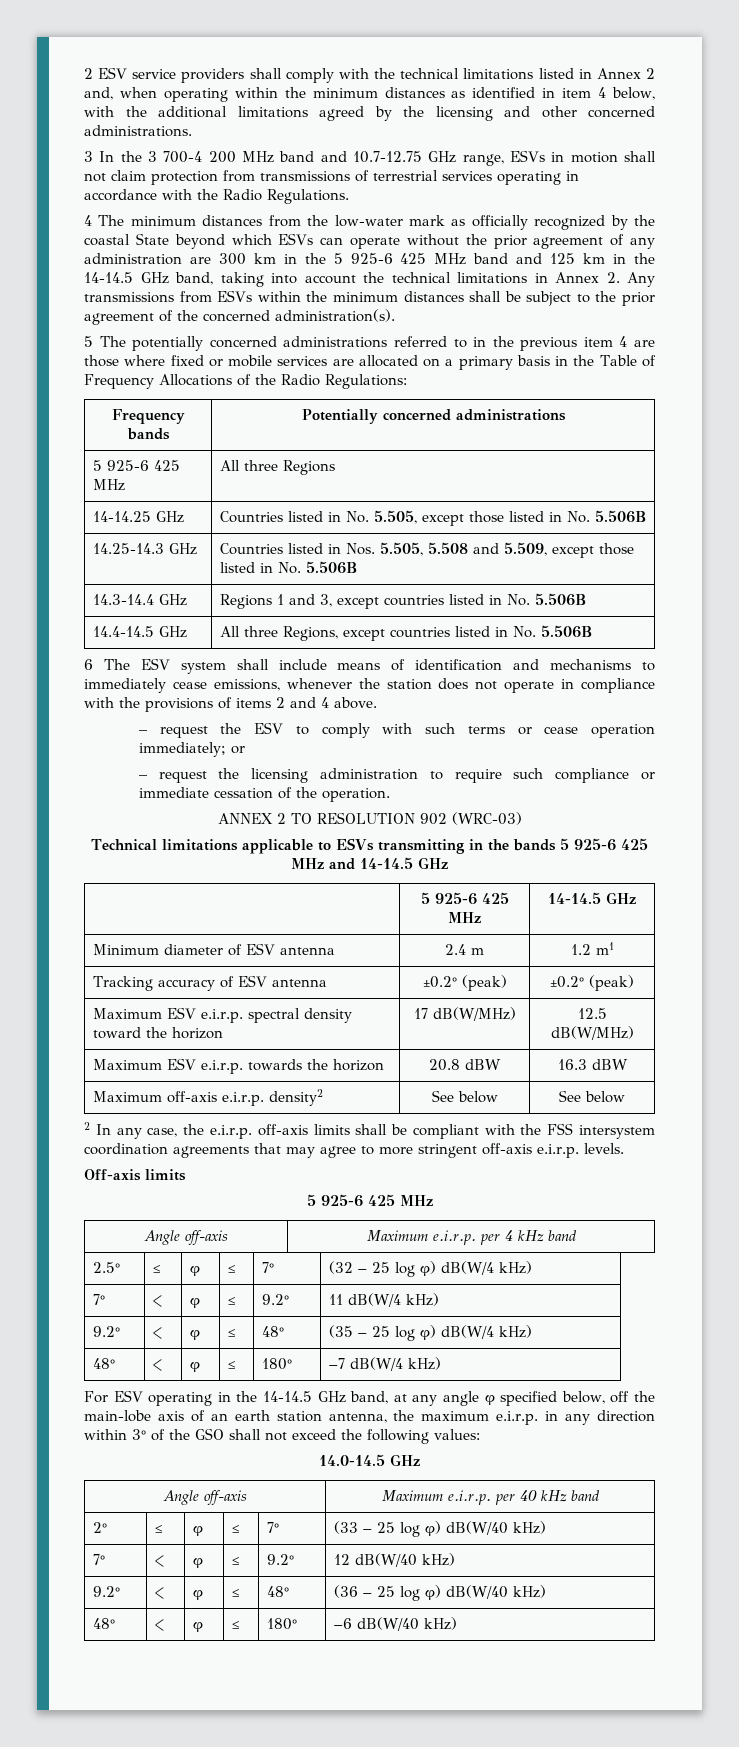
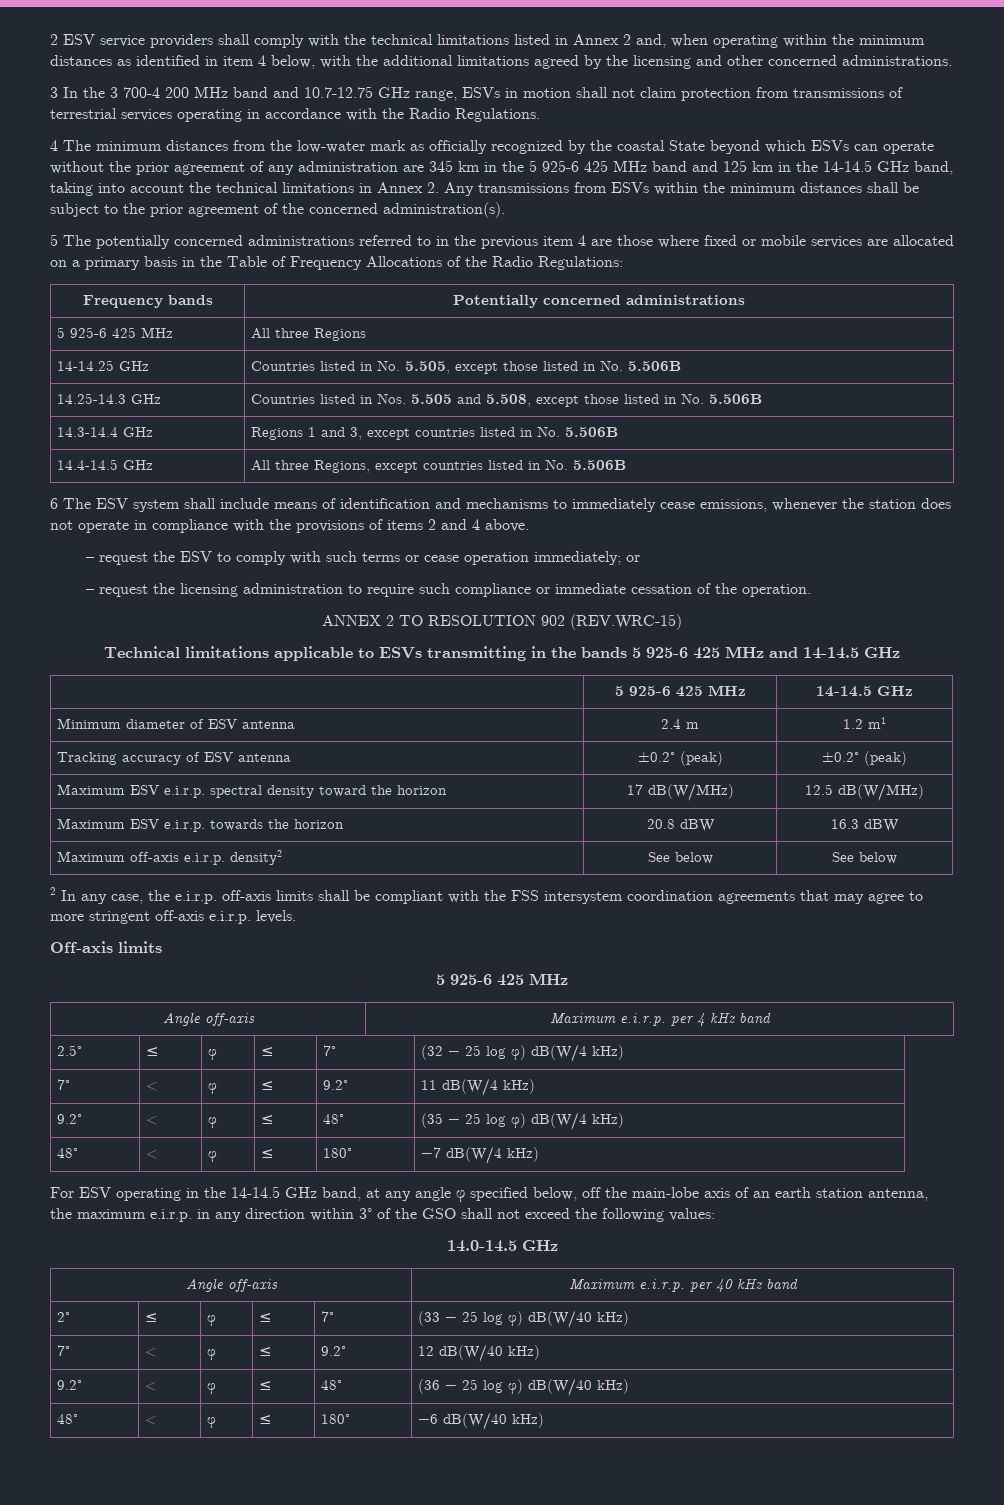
- 4 The minimum distances from the low-water mark as officially recognized by the coastal State beyond which ESVs can operate without the prior agreement of any administration are 300 km in the 5 925-6 425 MHz band and 125 km in the 14-14.5 GHz band, taking into account the technical limitations in Annex 2. Any transmissions from ESVs within the minimum distances shall be subject to the prior agreement of the concerned administration(s).
+ 4 The minimum distances from the low-water mark as officially recognized by the coastal State beyond which ESVs can operate without the prior agreement of any administration are 345 km in the 5 925-6 425 MHz band and 125 km in the 14-14.5 GHz band, taking into account the technical limitations in Annex 2. Any transmissions from ESVs within the minimum distances shall be subject to the prior agreement of the concerned administration(s).
- 14.25-14.3 GHz | Countries listed in Nos. 5.505, 5.508 and 5.509, except those listed in No. 5.506B
+ 14.25-14.3 GHz | Countries listed in Nos. 5.505 and 5.508, except those listed in No. 5.506B
- ANNEX 2 TO RESOLUTION 902 (WRC-03)
+ ANNEX 2 TO RESOLUTION 902 (REV.WRC-15)

